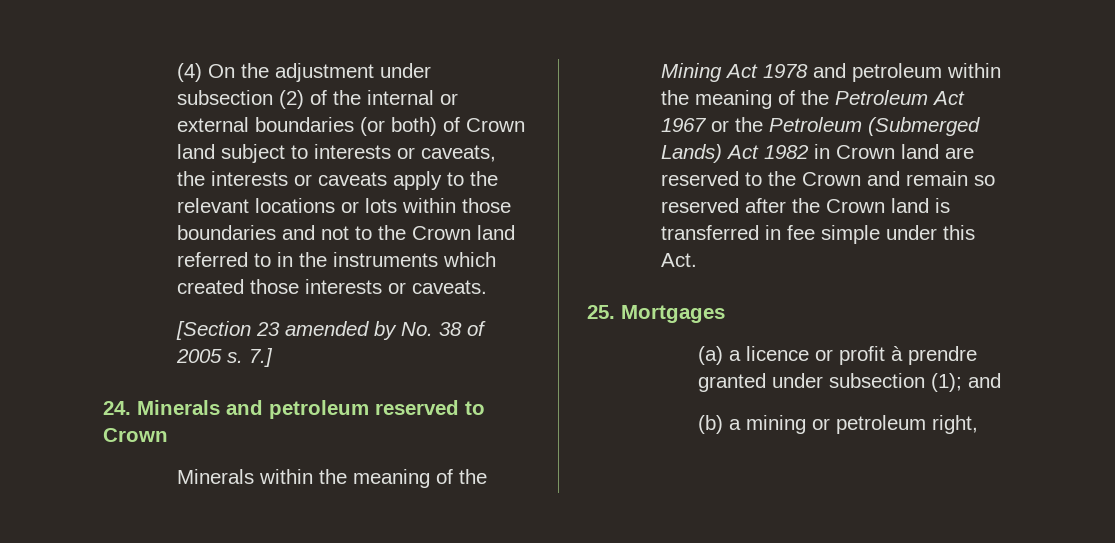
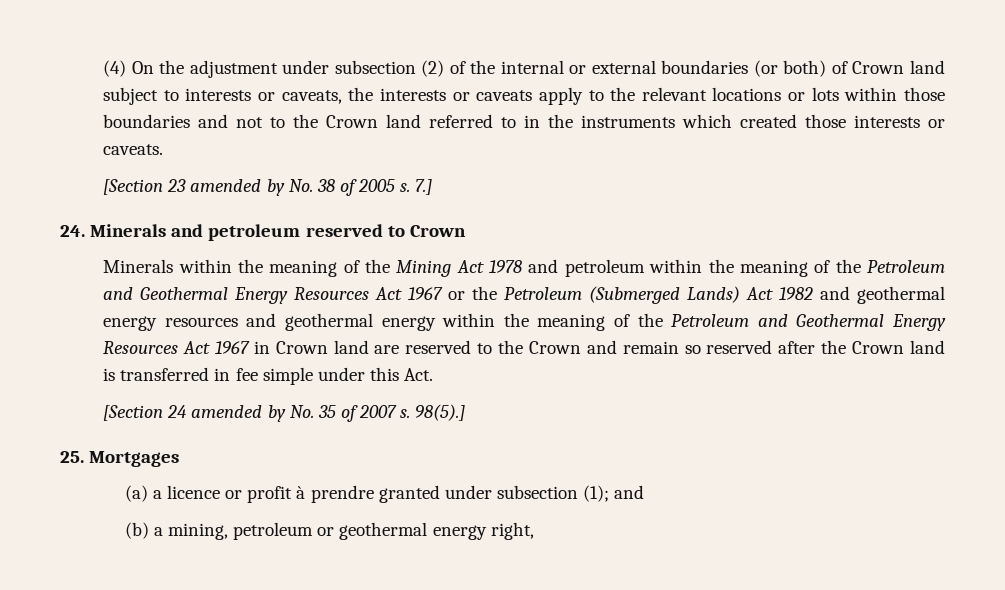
- Minerals within the meaning of the Mining Act 1978 and petroleum within the meaning of the Petroleum Act 1967 or the Petroleum (Submerged Lands) Act 1982 in Crown land are reserved to the Crown and remain so reserved after the Crown land is transferred in fee simple under this Act.
+ Minerals within the meaning of the Mining Act 1978 and petroleum within the meaning of the Petroleum and Geothermal Energy Resources Act 1967 or the Petroleum (Submerged Lands) Act 1982 and geothermal energy resources and geothermal energy within the meaning of the Petroleum and Geothermal Energy Resources Act 1967 in Crown land are reserved to the Crown and remain so reserved after the Crown land is transferred in fee simple under this Act.
+ [Section 24 amended by No. 35 of 2007 s. 98(5).]
- (b) a mining or petroleum right,
+ (b) a mining, petroleum or geothermal energy right,

